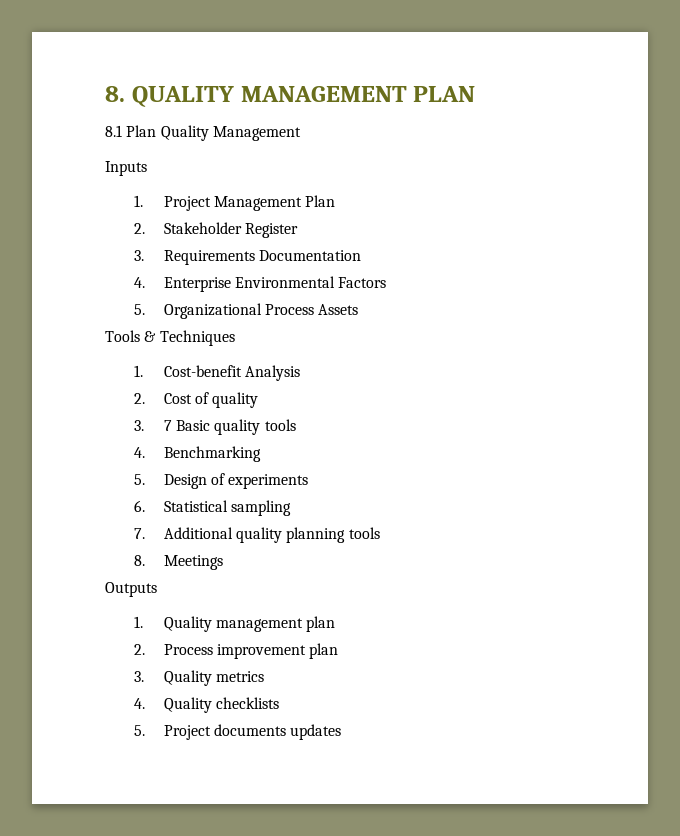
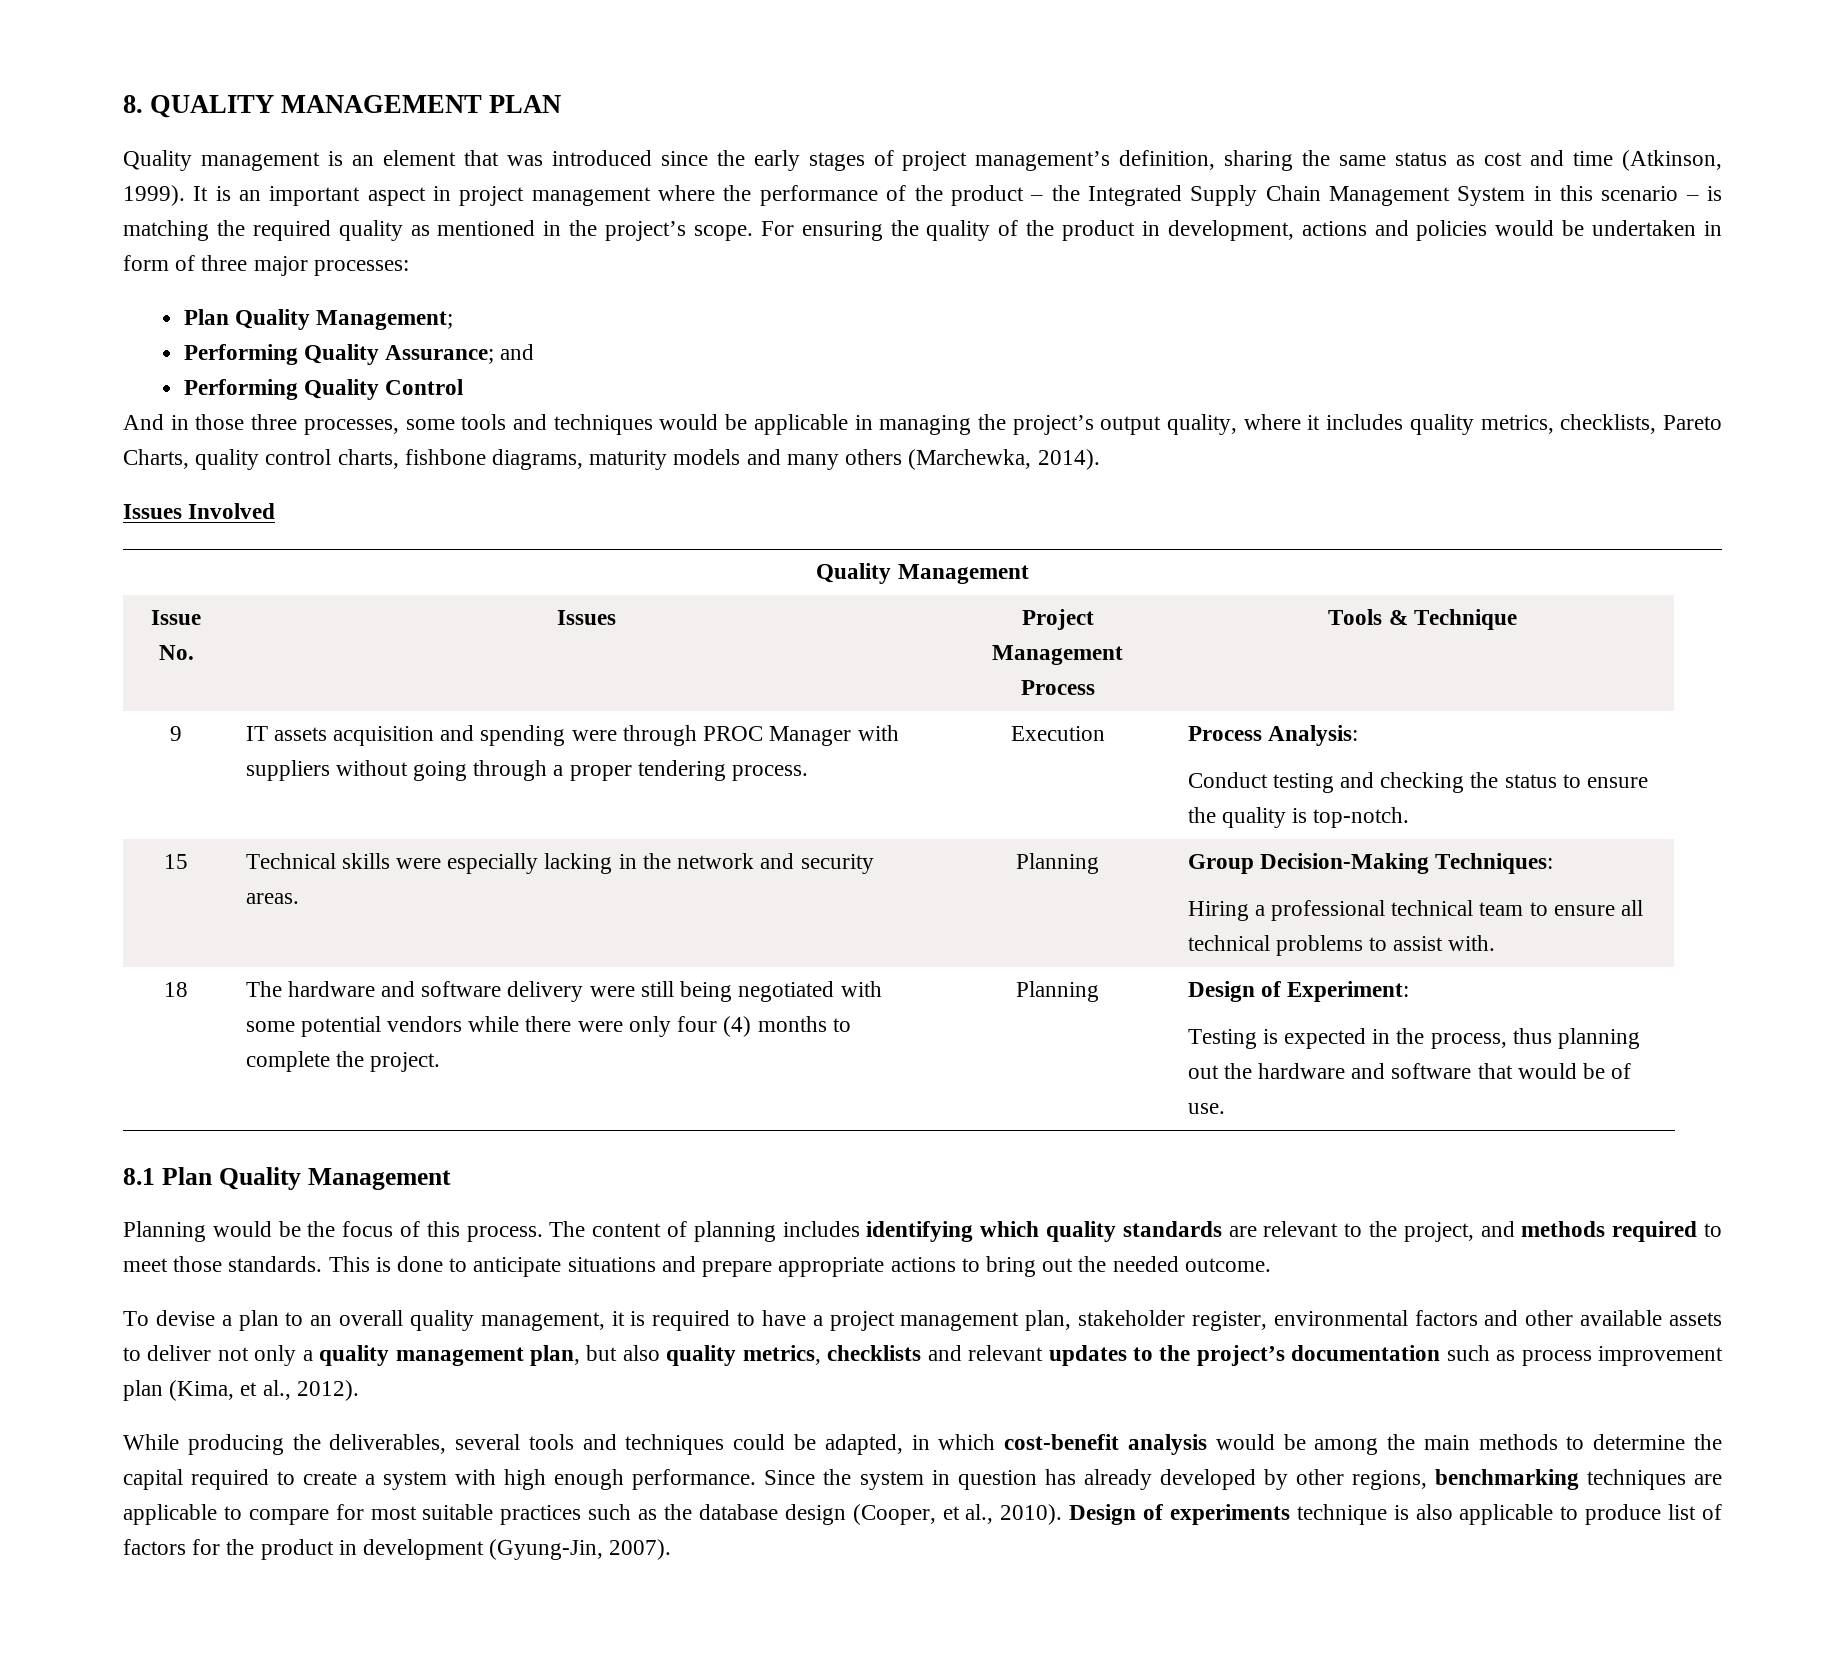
+ Quality management is an element that was introduced since the early stages of project management’s definition, sharing the same status as cost and time (Atkinson, 1999). It is an important aspect in project management where the performance of the product – the Integrated Supply Chain Management System in this scenario – is matching the required quality as mentioned in the project’s scope. For ensuring the quality of the product in development, actions and policies would be undertaken in form of three major processes:
+ Plan Quality Management;
+ Performing Quality Assurance; and
+ Performing Quality Control
+ And in those three processes, some tools and techniques would be applicable in managing the project’s output quality, where it includes quality metrics, checklists, Pareto Charts, quality control charts, fishbone diagrams, maturity models and many others (Marchewka, 2014).
+ Issues Involved
+ Quality Management
+ Issue No. | Issues | Project Management Process | Tools & Technique
+ 9 | IT assets acquisition and spending were through PROC Manager with suppliers without going through a proper tendering process. | Execution | Process Analysis:
+ Conduct testing and checking the status to ensure the quality is top-notch.
+ 15 | Technical skills were especially lacking in the network and security areas. | Planning | Group Decision-Making Techniques:
+ Hiring a professional technical team to ensure all technical problems to assist with.
+ 18 | The hardware and software delivery were still being negotiated with some potential vendors while there were only four (4) months to complete the project. | Planning | Design of Experiment:
+ Testing is expected in the process, thus planning out the hardware and software that would be of use.
  8.1 Plan Quality Management
- Inputs
- 1. Project Management Plan
- 2. Stakeholder Register
- 3. Requirements Documentation
- 4. Enterprise Environmental Factors
- 5. Organizational Process Assets
- Tools & Techniques
- 1. Cost-benefit Analysis
- 2. Cost of quality
- 3. 7 Basic quality tools
- 4. Benchmarking
- 5. Design of experiments
- 6. Statistical sampling
- 7. Additional quality planning tools
- 8. Meetings
- Outputs
- 1. Quality management plan
- 2. Process improvement plan
- 3. Quality metrics
- 4. Quality checklists
- 5. Project documents updates
+ Planning would be the focus of this process. The content of planning includes identifying which quality standards are relevant to the project, and methods required to meet those standards. This is done to anticipate situations and prepare appropriate actions to bring out the needed outcome.
+ To devise a plan to an overall quality management, it is required to have a project management plan, stakeholder register, environmental factors and other available assets to deliver not only a quality management plan, but also quality metrics, checklists and relevant updates to the project’s documentation such as process improvement plan (Kima, et al., 2012).
+ While producing the deliverables, several tools and techniques could be adapted, in which cost-benefit analysis would be among the main methods to determine the capital required to create a system with high enough performance. Since the system in question has already developed by other regions, benchmarking techniques are applicable to compare for most suitable practices such as the database design (Cooper, et al., 2010). Design of experiments technique is also applicable to produce list of factors for the product in development (Gyung-Jin, 2007).

